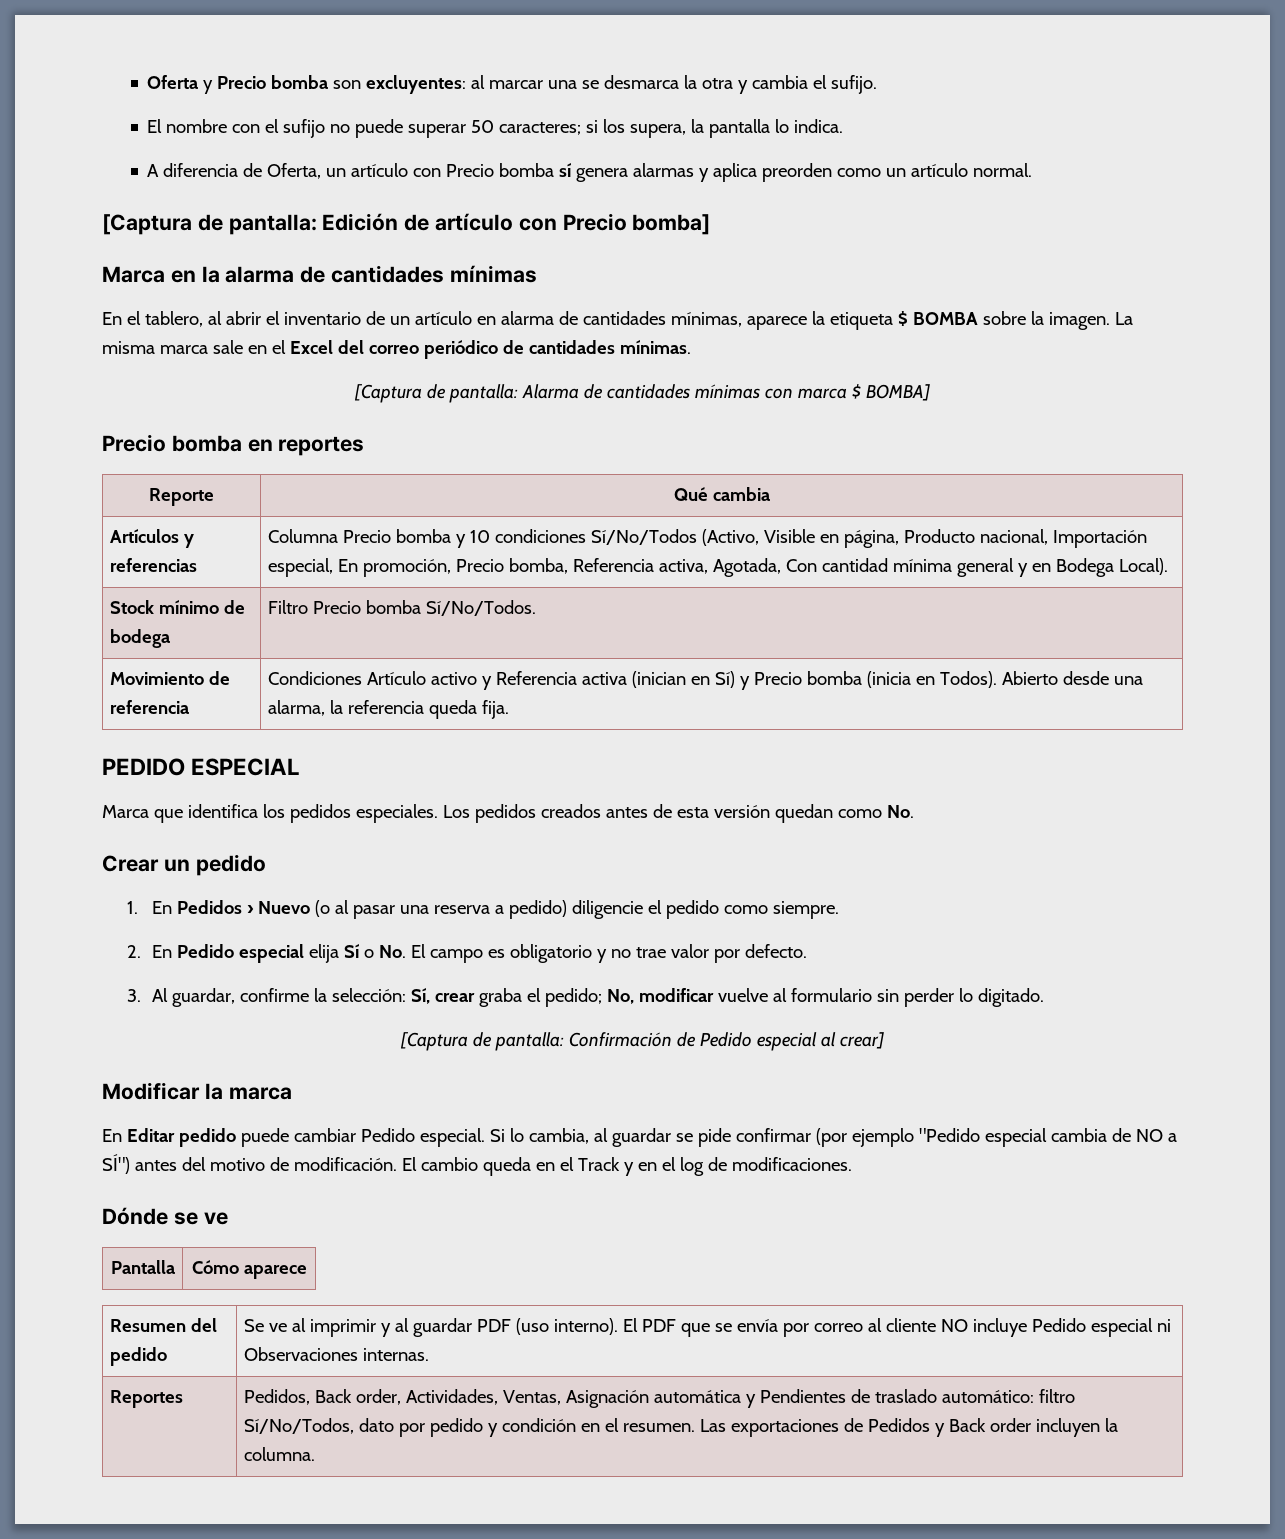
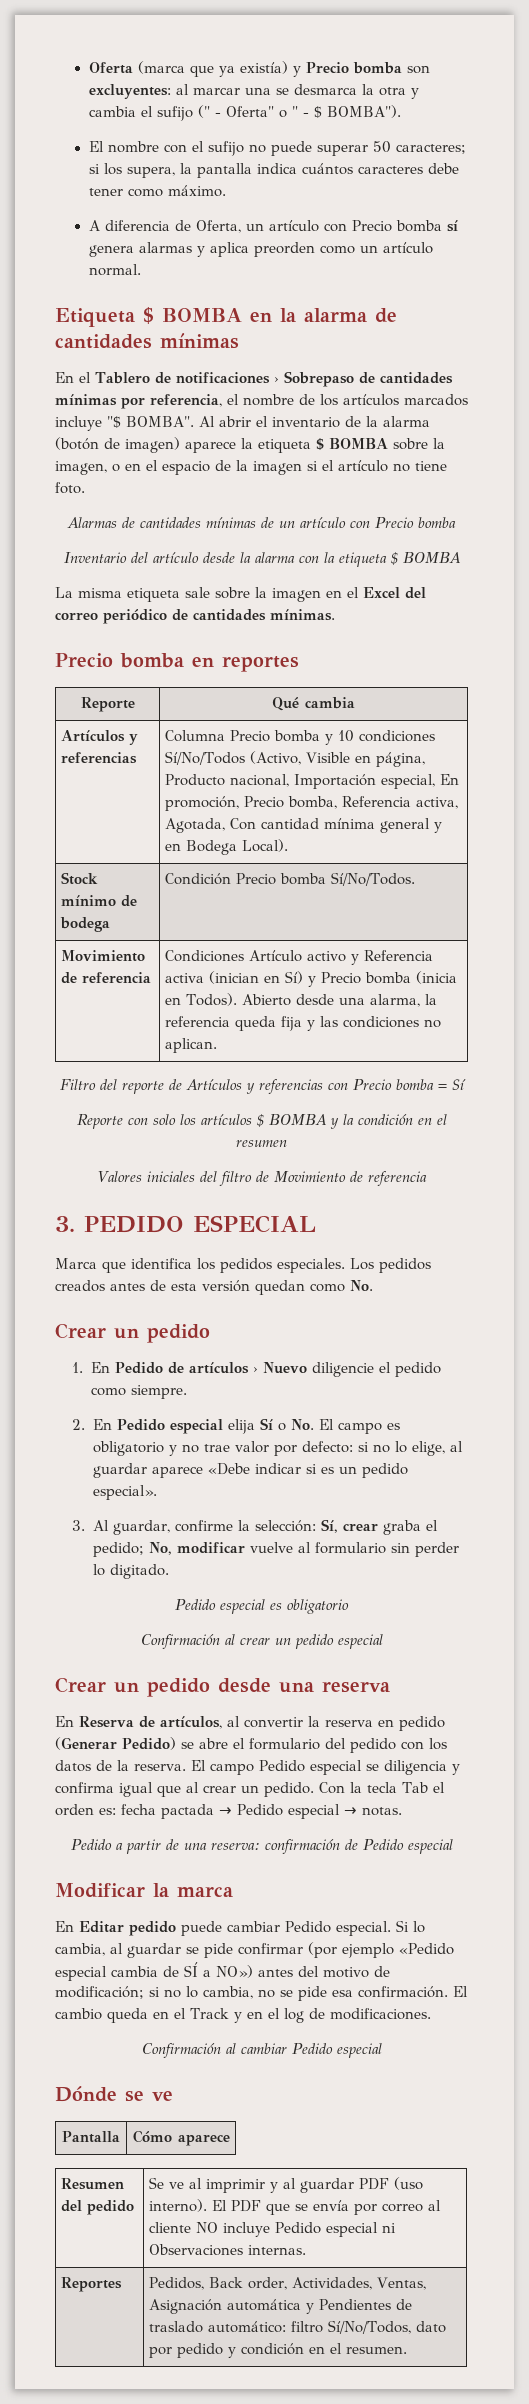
- Oferta y Precio bomba son excluyentes: al marcar una se desmarca la otra y cambia el sufijo.
+ Oferta (marca que ya existía) y Precio bomba son excluyentes: al marcar una se desmarca la otra y cambia el sufijo (" - Oferta" o " - $ BOMBA").
- El nombre con el sufijo no puede superar 50 caracteres; si los supera, la pantalla lo indica.
+ El nombre con el sufijo no puede superar 50 caracteres; si los supera, la pantalla indica cuántos caracteres debe tener como máximo.
- [Captura de pantalla: Edición de artículo con Precio bomba]
- Marca en la alarma de cantidades mínimas
+ Etiqueta $ BOMBA en la alarma de cantidades mínimas
- En el tablero, al abrir el inventario de un artículo en alarma de cantidades mínimas, aparece la etiqueta $ BOMBA sobre la imagen. La misma marca sale en el Excel del correo periódico de cantidades mínimas.
+ En el Tablero de notificaciones › Sobrepaso de cantidades mínimas por referencia, el nombre de los artículos marcados incluye "$ BOMBA". Al abrir el inventario de la alarma (botón de imagen) aparece la etiqueta $ BOMBA sobre la imagen, o en el espacio de la imagen si el artículo no tiene foto.
+ Alarmas de cantidades mínimas de un artículo con Precio bomba
+ Inventario del artículo desde la alarma con la etiqueta $ BOMBA
+ La misma etiqueta sale sobre la imagen en el Excel del correo periódico de cantidades mínimas.
- [Captura de pantalla: Alarma de cantidades mínimas con marca $ BOMBA]
- Stock mínimo de bodega | Filtro Precio bomba Sí/No/Todos.
+ Stock mínimo de bodega | Condición Precio bomba Sí/No/Todos.
- Movimiento de referencia | Condiciones Artículo activo y Referencia activa (inician en Sí) y Precio bomba (inicia en Todos). Abierto desde una alarma, la referencia queda fija.
- PEDIDO ESPECIAL
+ Movimiento de referencia | Condiciones Artículo activo y Referencia activa (inician en Sí) y Precio bomba (inicia en Todos). Abierto desde una alarma, la referencia queda fija y las condiciones no aplican.
+ Filtro del reporte de Artículos y referencias con Precio bomba = Sí
+ Reporte con solo los artículos $ BOMBA y la condición en el resumen
+ Valores iniciales del filtro de Movimiento de referencia
+ 3. PEDIDO ESPECIAL
- 1. En Pedidos › Nuevo (o al pasar una reserva a pedido) diligencie el pedido como siempre.
+ 1. En Pedido de artículos › Nuevo diligencie el pedido como siempre.
- 2. En Pedido especial elija Sí o No. El campo es obligatorio y no trae valor por defecto.
+ 2. En Pedido especial elija Sí o No. El campo es obligatorio y no trae valor por defecto: si no lo elige, al guardar aparece «Debe indicar si es un pedido especial».
- [Captura de pantalla: Confirmación de Pedido especial al crear]
+ Pedido especial es obligatorio
+ Confirmación al crear un pedido especial
+ Crear un pedido desde una reserva
+ En Reserva de artículos, al convertir la reserva en pedido (Generar Pedido) se abre el formulario del pedido con los datos de la reserva. El campo Pedido especial se diligencia y confirma igual que al crear un pedido. Con la tecla Tab el orden es: fecha pactada → Pedido especial → notas.
+ Pedido a partir de una reserva: confirmación de Pedido especial
- Si lo cambia, al guardar se pide confirmar (por ejemplo "Pedido especial cambia de NO a SÍ") antes del motivo de modificación.
+ Si lo cambia, al guardar se pide confirmar (por ejemplo «Pedido especial cambia de SÍ a NO») antes del motivo de modificación; si no lo cambia, no se pide esa confirmación.
+ Confirmación al cambiar Pedido especial
- Reportes | Pedidos, Back order, Actividades, Ventas, Asignación automática y Pendientes de traslado automático: filtro Sí/No/Todos, dato por pedido y condición en el resumen. Las exportaciones de Pedidos y Back order incluyen la columna.
+ Reportes | Pedidos, Back order, Actividades, Ventas, Asignación automática y Pendientes de traslado automático: filtro Sí/No/Todos, dato por pedido y condición en el resumen.

